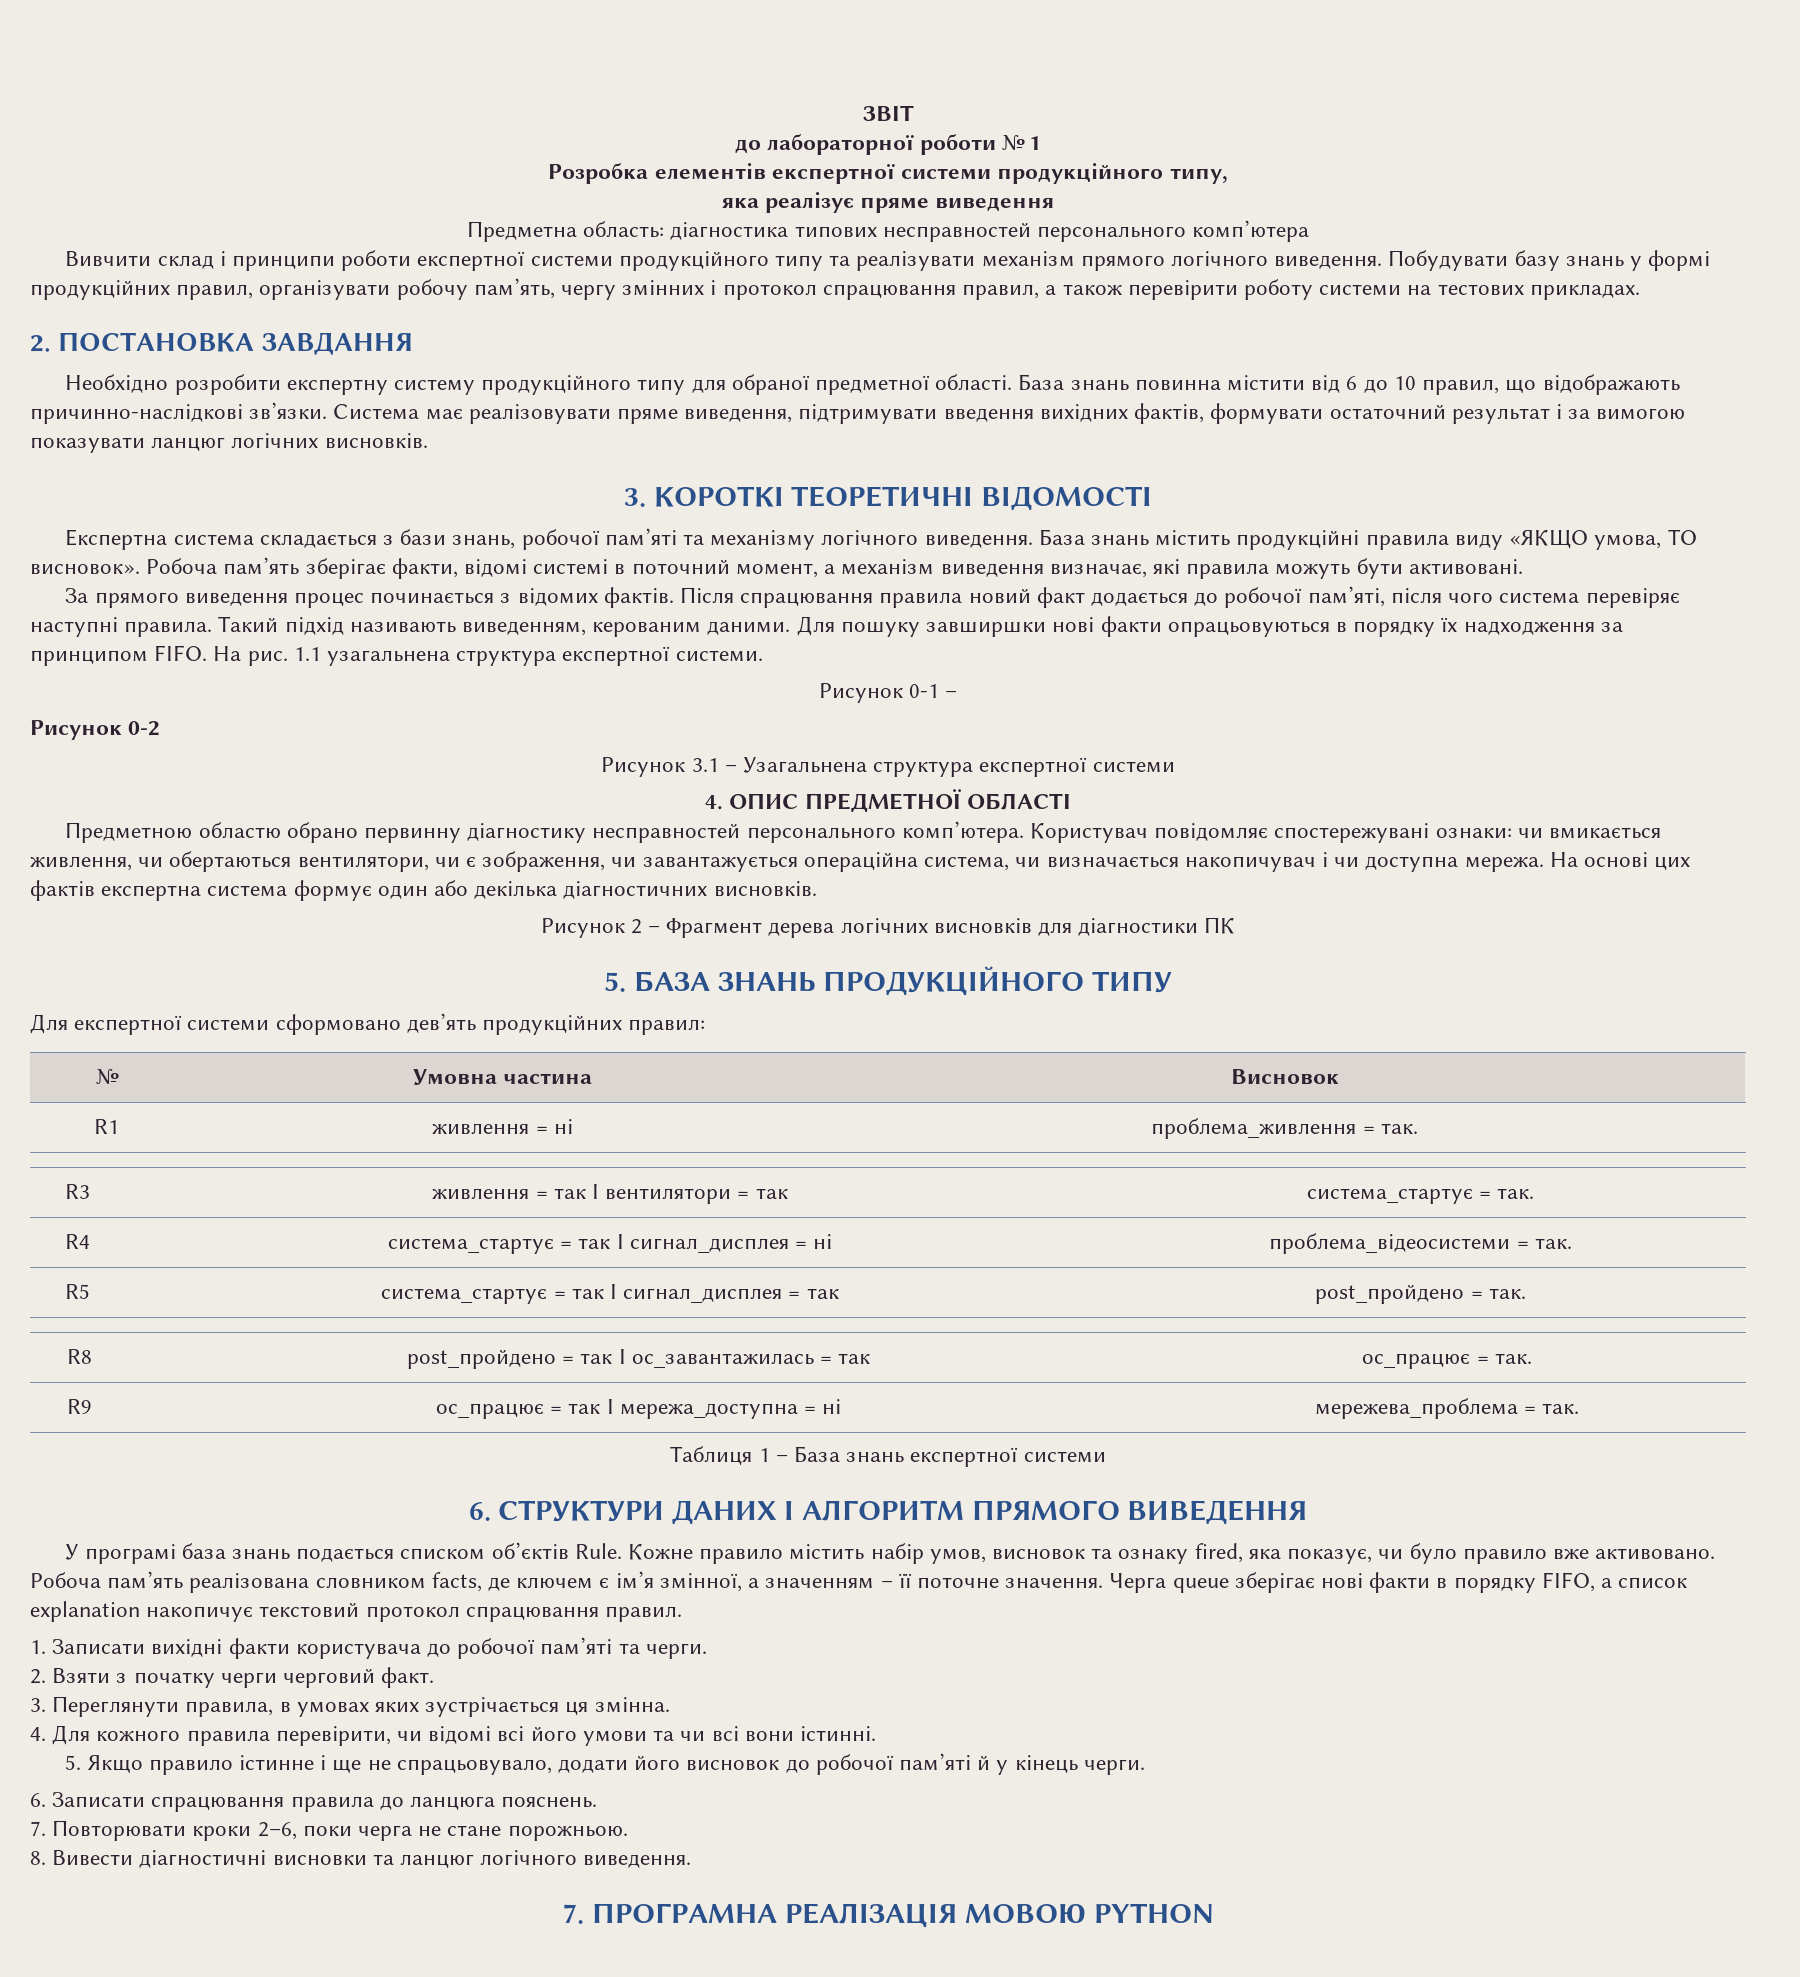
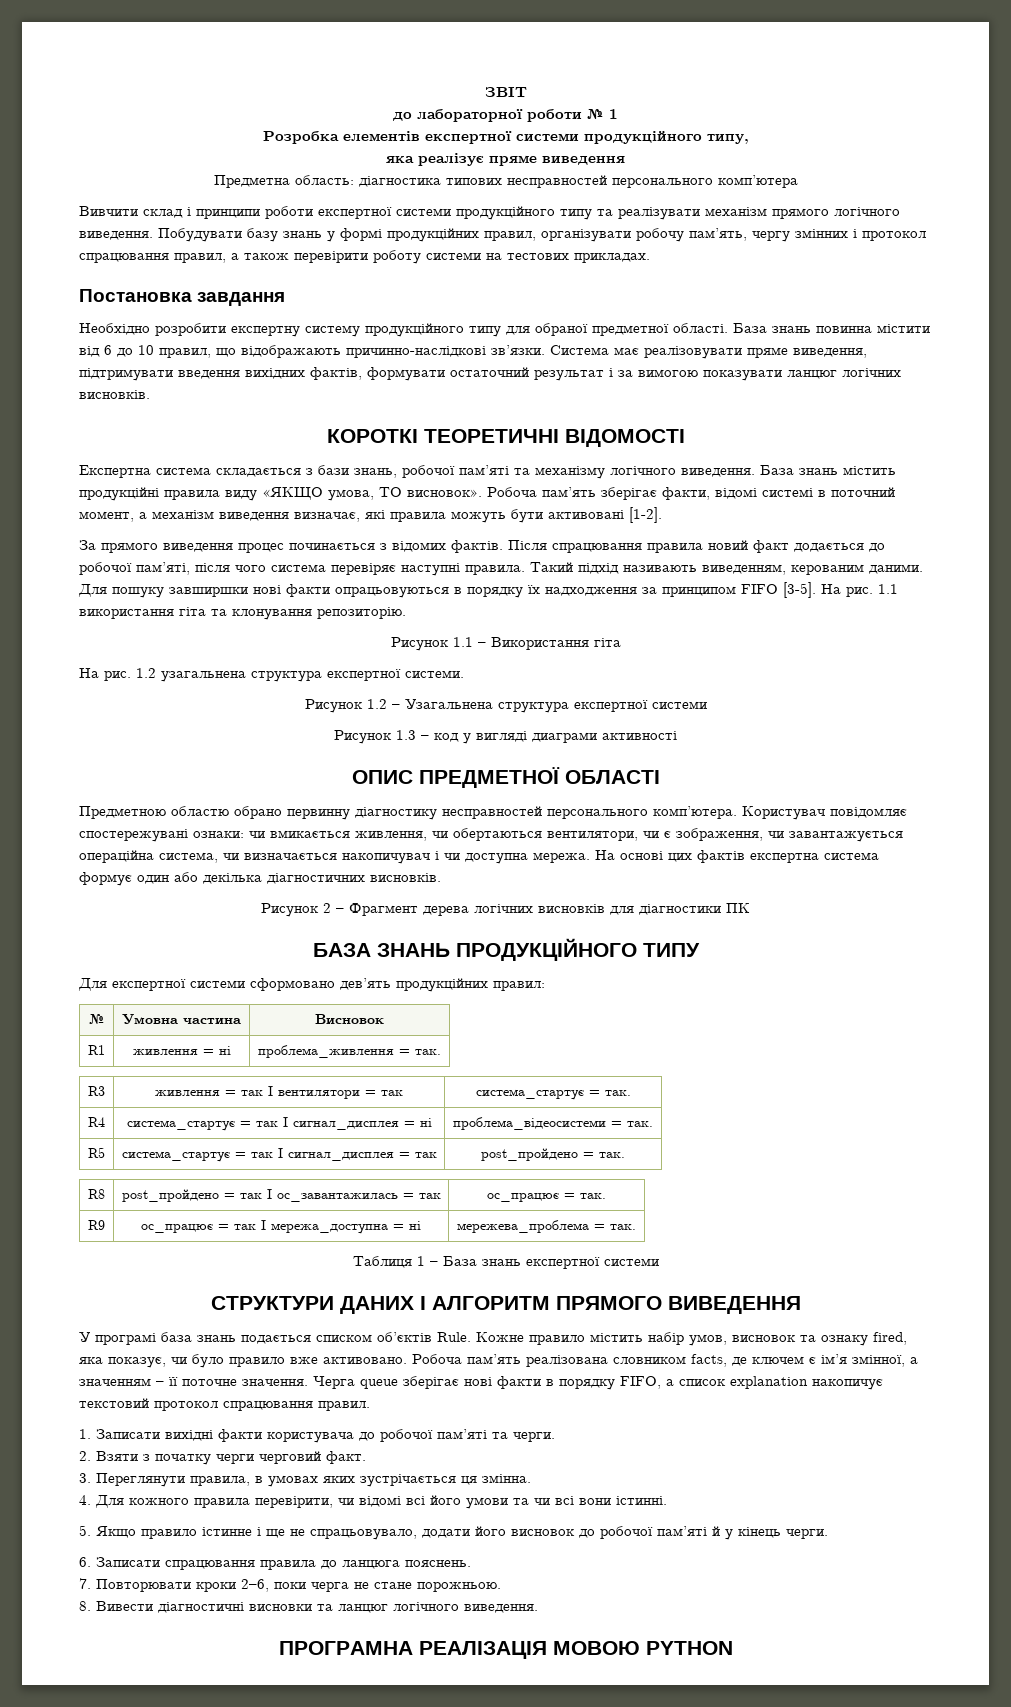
- 2. ПОСТАНОВКА ЗАВДАННЯ
+ Постановка завдання
- 3. КОРОТКІ ТЕОРЕТИЧНІ ВІДОМОСТІ
+ КОРОТКІ ТЕОРЕТИЧНІ ВІДОМОСТІ
- Робоча пам’ять зберігає факти, відомі системі в поточний момент, а механізм виведення визначає, які правила можуть бути активовані.
+ Робоча пам’ять зберігає факти, відомі системі в поточний момент, а механізм виведення визначає, які правила можуть бути активовані [1-2].
- Для пошуку завширшки нові факти опрацьовуються в порядку їх надходження за принципом FIFO.
+ Для пошуку завширшки нові факти опрацьовуються в порядку їх надходження за принципом FIFO [3-5].
- 1.1 узагальнена структура експертної системи.
+ 1.1 використання гіта та клонування репозиторію.
+ Рисунок 1.1 – Використання гіта
+ На рис. 1.2 узагальнена структура експертної системи.
- Рисунок 0-1 –
- Рисунок 0-2
- Рисунок 3.1 – Узагальнена структура експертної системи
+ Рисунок 1.2 – Узагальнена структура експертної системи
- 4. ОПИС ПРЕДМЕТНОЇ ОБЛАСТІ
+ Рисунок 1.3 – код у вигляді диаграми активності
+ ОПИС ПРЕДМЕТНОЇ ОБЛАСТІ
- 5. БАЗА ЗНАНЬ ПРОДУКЦІЙНОГО ТИПУ
+ БАЗА ЗНАНЬ ПРОДУКЦІЙНОГО ТИПУ
- 6. СТРУКТУРИ ДАНИХ І АЛГОРИТМ ПРЯМОГО ВИВЕДЕННЯ
+ СТРУКТУРИ ДАНИХ І АЛГОРИТМ ПРЯМОГО ВИВЕДЕННЯ
- 7. ПРОГРАМНА РЕАЛІЗАЦІЯ МОВОЮ PYTHON
+ ПРОГРАМНА РЕАЛІЗАЦІЯ МОВОЮ PYTHON

